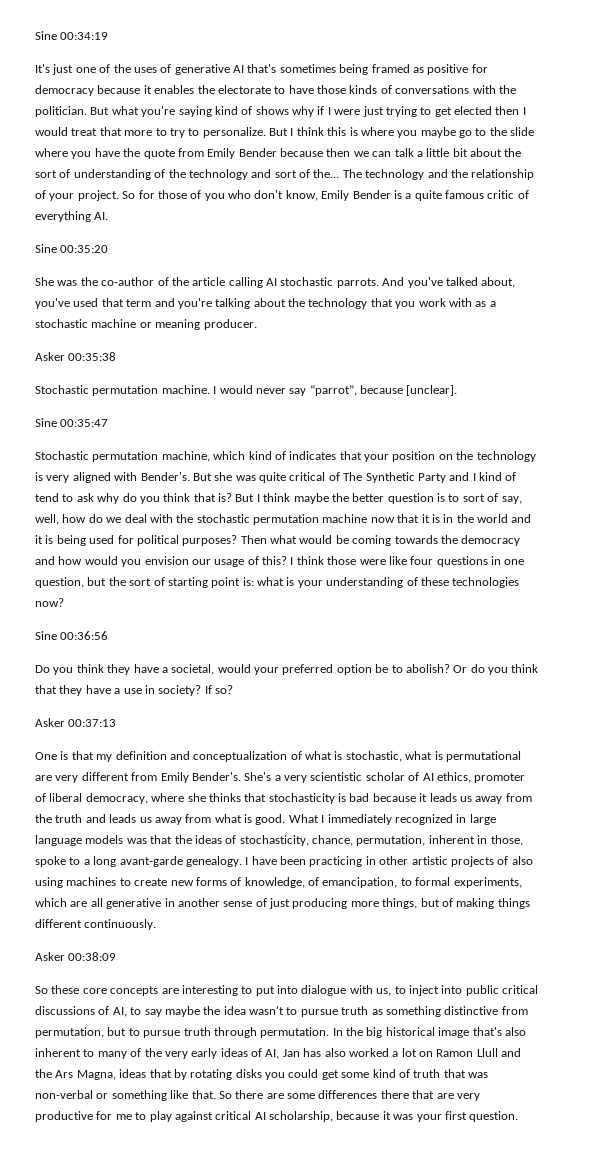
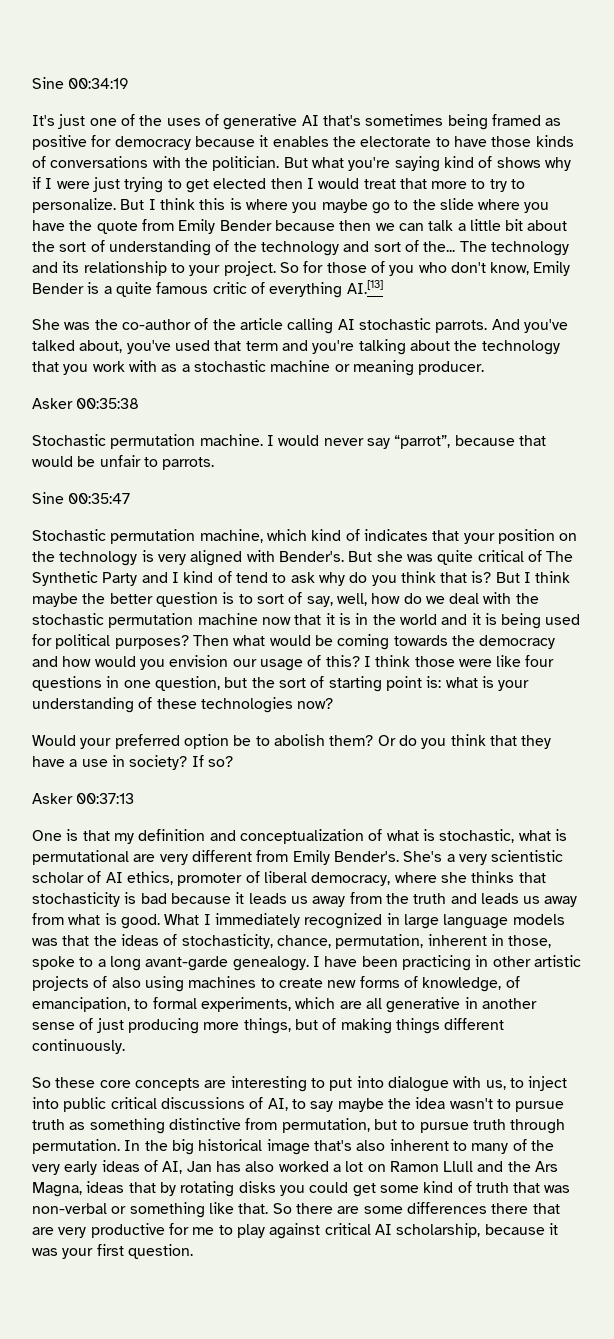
- The technology and the relationship of your project.
+ The technology and its relationship to your project.
- So for those of you who don't know, Emily Bender is a quite famous critic of everything AI.
- Sine 00:35:20
+ So for those of you who don't know, Emily Bender is a quite famous critic of everything AI.[13]
- I would never say “parrot”, because [unclear].
+ I would never say “parrot”, because that would be unfair to parrots.
- Sine 00:36:56
- Do you think they have a societal, would your preferred option be to abolish?
+ Would your preferred option be to abolish them?
- Asker 00:38:09

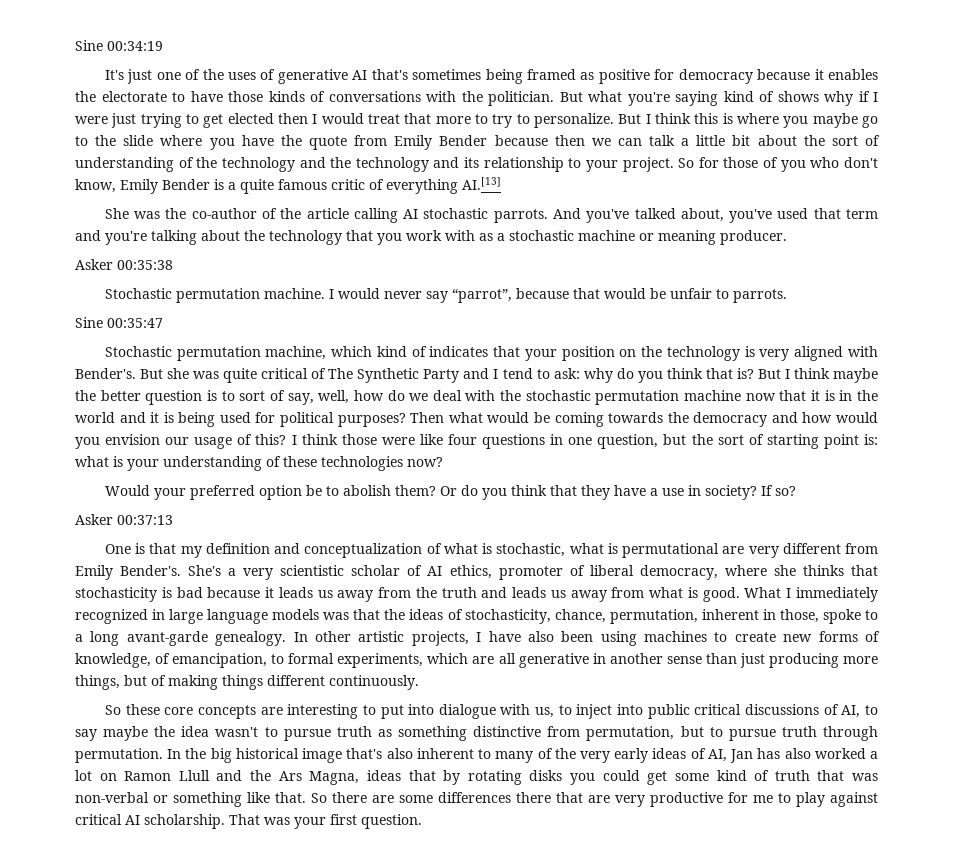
- But I think this is where you maybe go to the slide where you have the quote from Emily Bender because then we can talk a little bit about the sort of understanding of the technology and sort of the... The technology and its relationship to your project.
+ But I think this is where you maybe go to the slide where you have the quote from Emily Bender because then we can talk a little bit about the sort of understanding of the technology and the technology and its relationship to your project.
- But she was quite critical of The Synthetic Party and I kind of tend to ask why do you think that is?
+ But she was quite critical of The Synthetic Party and I tend to ask: why do you think that is?
- I have been practicing in other artistic projects of also using machines to create new forms of knowledge, of emancipation, to formal experiments, which are all generative in another sense of just producing more things, but of making things different continuously.
+ In other artistic projects, I have also been using machines to create new forms of knowledge, of emancipation, to formal experiments, which are all generative in another sense than just producing more things, but of making things different continuously.
- So there are some differences there that are very productive for me to play against critical AI scholarship, because it was your first question.
+ So there are some differences there that are very productive for me to play against critical AI scholarship. That was your first question.

